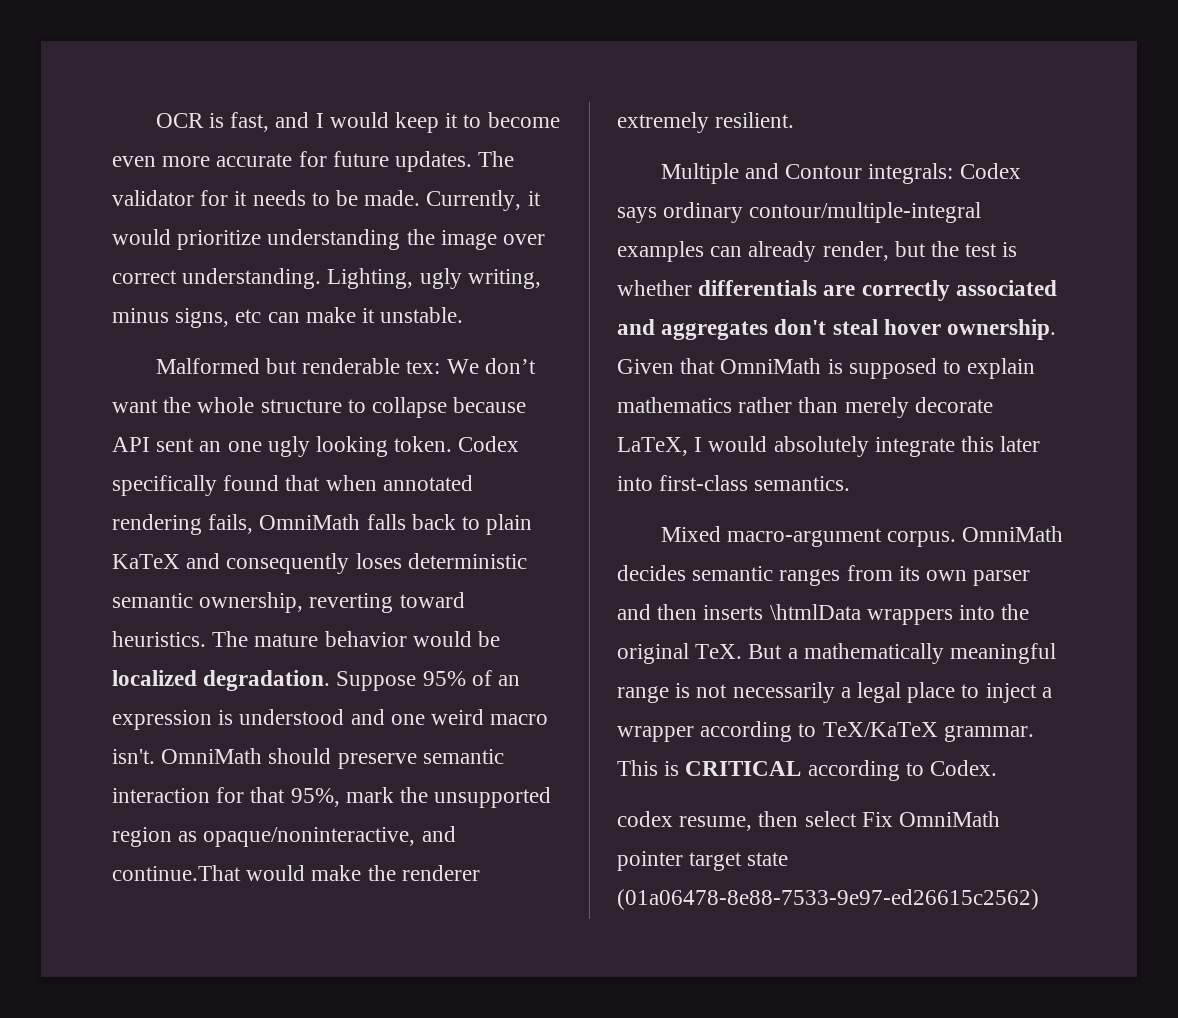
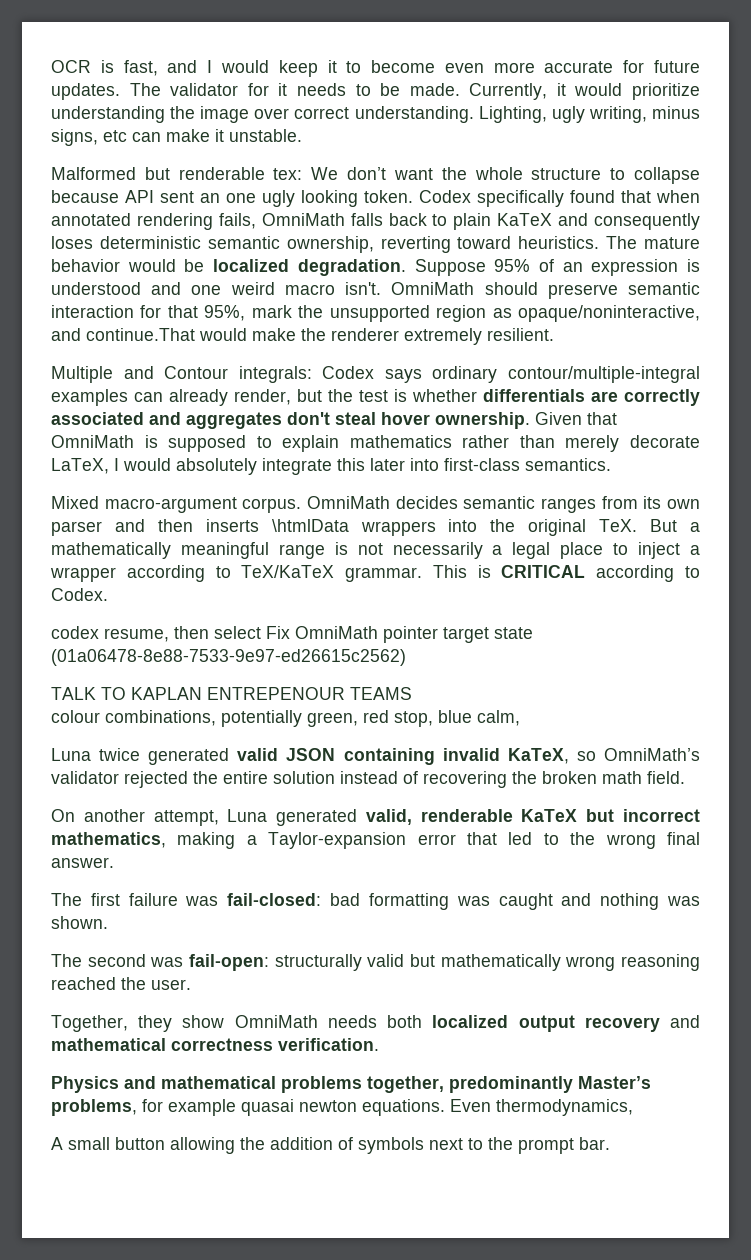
+ TALK TO KAPLAN ENTREPENOUR TEAMS
+ colour combinations, potentially green, red stop, blue calm,
+ Luna twice generated valid JSON containing invalid KaTeX, so OmniMath’s validator rejected the entire solution instead of recovering the broken math field.
+ On another attempt, Luna generated valid, renderable KaTeX but incorrect mathematics, making a Taylor-expansion error that led to the wrong final answer.
+ The first failure was fail-closed: bad formatting was caught and nothing was shown.
+ The second was fail-open: structurally valid but mathematically wrong reasoning reached the user.
+ Together, they show OmniMath needs both localized output recovery and mathematical correctness verification.
+ Physics and mathematical problems together, predominantly Master’s problems, for example quasai newton equations. Even thermodynamics,
+ A small button allowing the addition of symbols next to the prompt bar.

